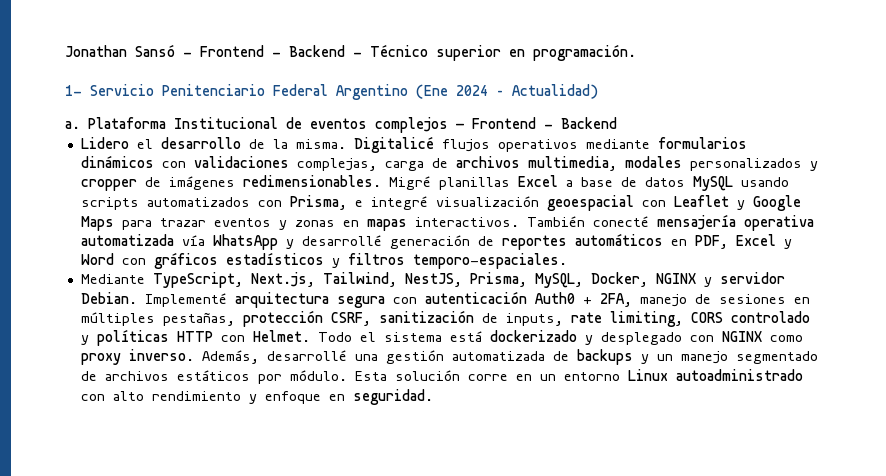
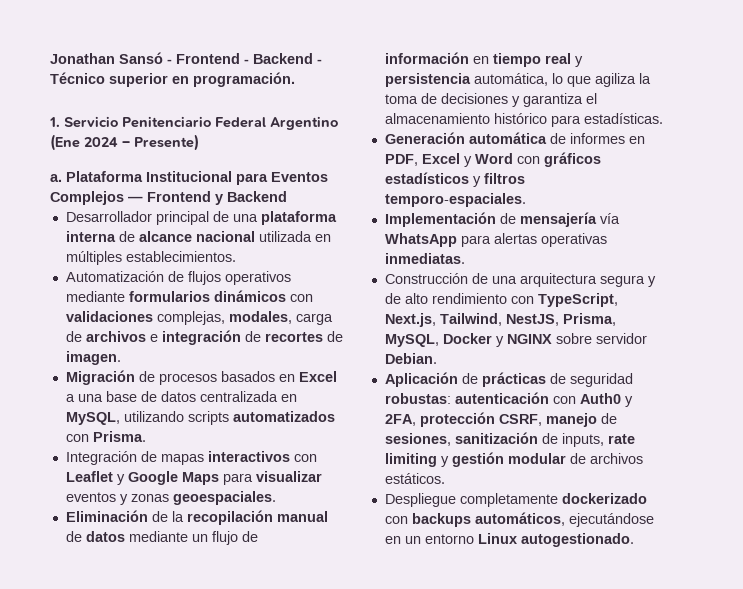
- 1- Servicio Penitenciario Federal Argentino (Ene 2024 – Actualidad)
+ 1. Servicio Penitenciario Federal Argentino (Ene 2024 – Presente)
- Plataforma Institucional de eventos complejos — Frontend - Backend
+ Plataforma Institucional para Eventos Complejos — Frontend y Backend
- Lidero el desarrollo de la misma. Digitalicé flujos operativos mediante formularios dinámicos con validaciones complejas, carga de archivos multimedia, modales personalizados y cropper de imágenes redimensionables. Migré planillas Excel a base de datos MySQL usando scripts automatizados con Prisma, e integré visualización geoespacial con Leaflet y Google Maps para trazar eventos y zonas en mapas interactivos. También conecté mensajería operativa automatizada vía WhatsApp y desarrollé generación de reportes automáticos en PDF, Excel y Word con gráficos estadísticos y filtros temporo-espaciales.
+ Desarrollador principal de una plataforma interna de alcance nacional utilizada en múltiples establecimientos.
+ Automatización de flujos operativos mediante formularios dinámicos con validaciones complejas, modales, carga de archivos e integración de recortes de imagen.
+ Migración de procesos basados en Excel a una base de datos centralizada en MySQL, utilizando scripts automatizados con Prisma.
+ Integración de mapas interactivos con Leaflet y Google Maps para visualizar eventos y zonas geoespaciales.
+ Eliminación de la recopilación manual de datos mediante un flujo de información en tiempo real y persistencia automática, lo que agiliza la toma de decisiones y garantiza el almacenamiento histórico para estadísticas.
+ Generación automática de informes en PDF, Excel y Word con gráficos estadísticos y filtros temporo-espaciales.
- Mediante TypeScript, Next.js, Tailwind, NestJS, Prisma, MySQL, Docker, NGINX y servidor Debian. Implementé arquitectura segura con autenticación Auth0 + 2FA, manejo de sesiones en múltiples pestañas, protección CSRF, sanitización de inputs, rate limiting, CORS controlado y políticas HTTP con Helmet. Todo el sistema está dockerizado y desplegado con NGINX como proxy inverso. Además, desarrollé una gestión automatizada de backups y un manejo segmentado de archivos estáticos por módulo. Esta solución corre en un entorno Linux autoadministrado con alto rendimiento y enfoque en seguridad.
+ Implementación de mensajería vía WhatsApp para alertas operativas inmediatas.
+ Construcción de una arquitectura segura y de alto rendimiento con TypeScript, Next.js, Tailwind, NestJS, Prisma, MySQL, Docker y NGINX sobre servidor Debian.
+ Aplicación de prácticas de seguridad robustas: autenticación con Auth0 y 2FA, protección CSRF, manejo de sesiones, sanitización de inputs, rate limiting y gestión modular de archivos estáticos.
+ Despliegue completamente dockerizado con backups automáticos, ejecutándose en un entorno Linux autogestionado.

